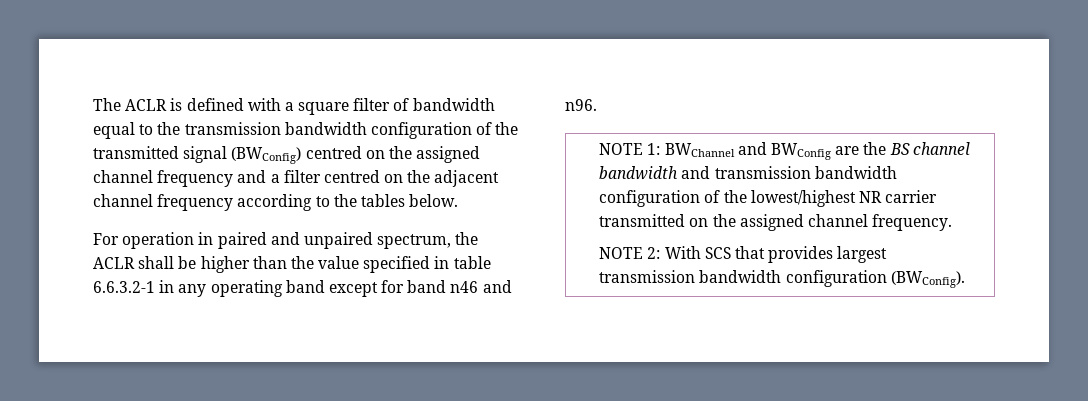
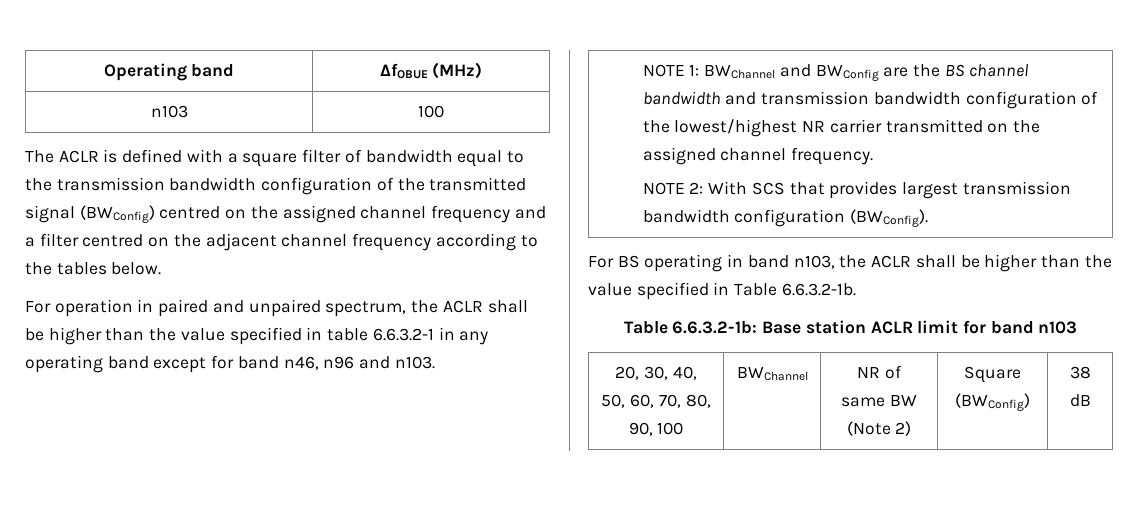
+ Operating band | ΔfOBUE (MHz)
+ n103 | 100
- For operation in paired and unpaired spectrum, the ACLR shall be higher than the value specified in table 6.6.3.2-1 in any operating band except for band n46 and n96.
+ For operation in paired and unpaired spectrum, the ACLR shall be higher than the value specified in table 6.6.3.2-1 in any operating band except for band n46, n96 and n103.
+ For BS operating in band n103, the ACLR shall be higher than the value specified in Table 6.6.3.2-1b.
+ Table 6.6.3.2-1b: Base station ACLR limit for band n103
+ 20, 30, 40, 50, 60, 70, 80, 90, 100 | BWChannel | NR of same BW (Note 2) | Square (BWConfig) | 38 dB

